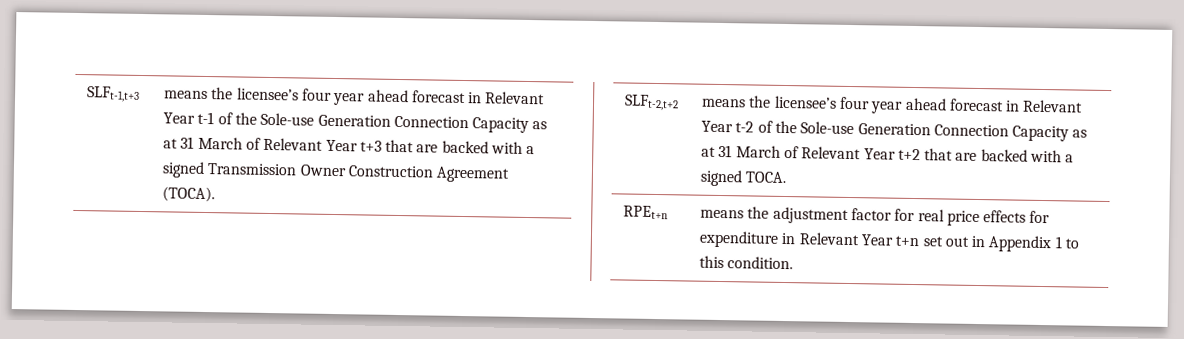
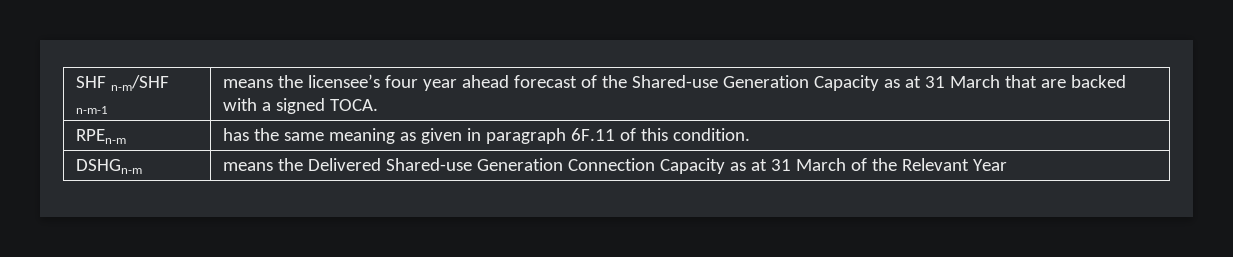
- SLFt-1,t+3 | means the licensee’s four year ahead forecast in Relevant Year t-1 of the Sole-use Generation Connection Capacity as at 31 March of Relevant Year t+3 that are backed with a signed Transmission Owner Construction Agreement (TOCA).
- SLFt-2,t+2 | means the licensee’s four year ahead forecast in Relevant Year t-2 of the Sole-use Generation Connection Capacity as at 31 March of Relevant Year t+2 that are backed with a signed TOCA.
- RPEt+n | means the adjustment factor for real price effects for expenditure in Relevant Year t+n set out in Appendix 1 to this condition.
+ SHF n-m/SHF n-m-1 | means the licensee’s four year ahead forecast of the Shared-use Generation Capacity as at 31 March that are backed with a signed TOCA.
+ RPEn-m | has the same meaning as given in paragraph 6F.11 of this condition.
+ DSHGn-m | means the Delivered Shared-use Generation Connection Capacity as at 31 March of the Relevant Year

